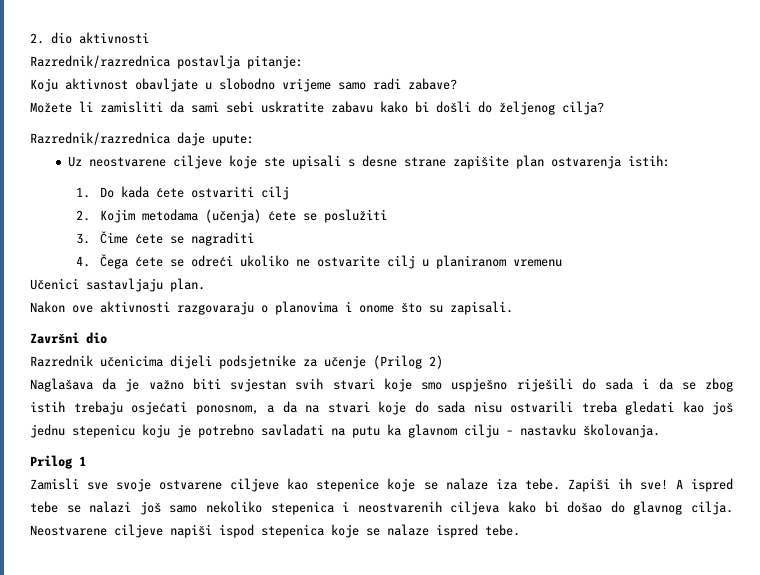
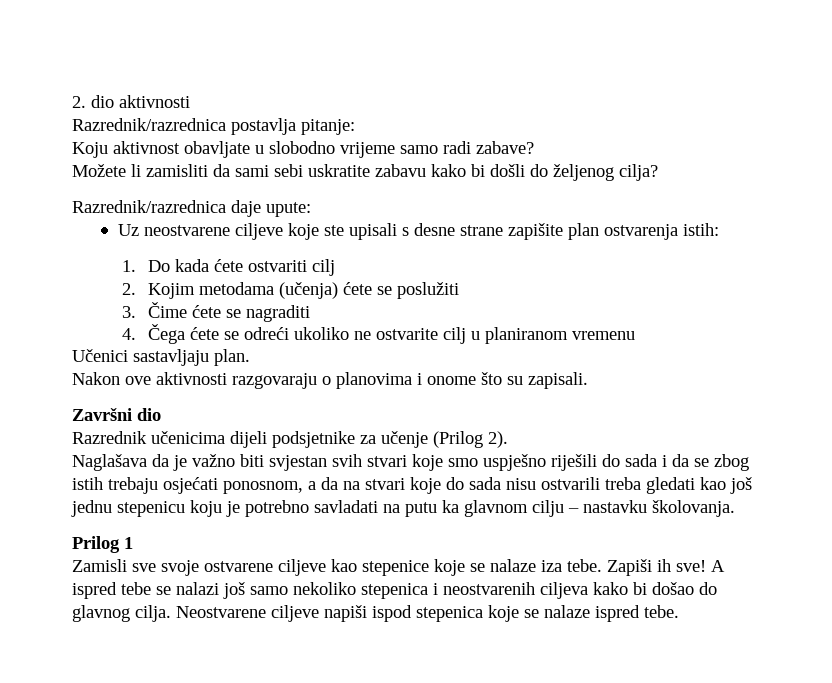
- Razrednik učenicima dijeli podsjetnike za učenje (Prilog 2)
+ Razrednik učenicima dijeli podsjetnike za učenje (Prilog 2).

